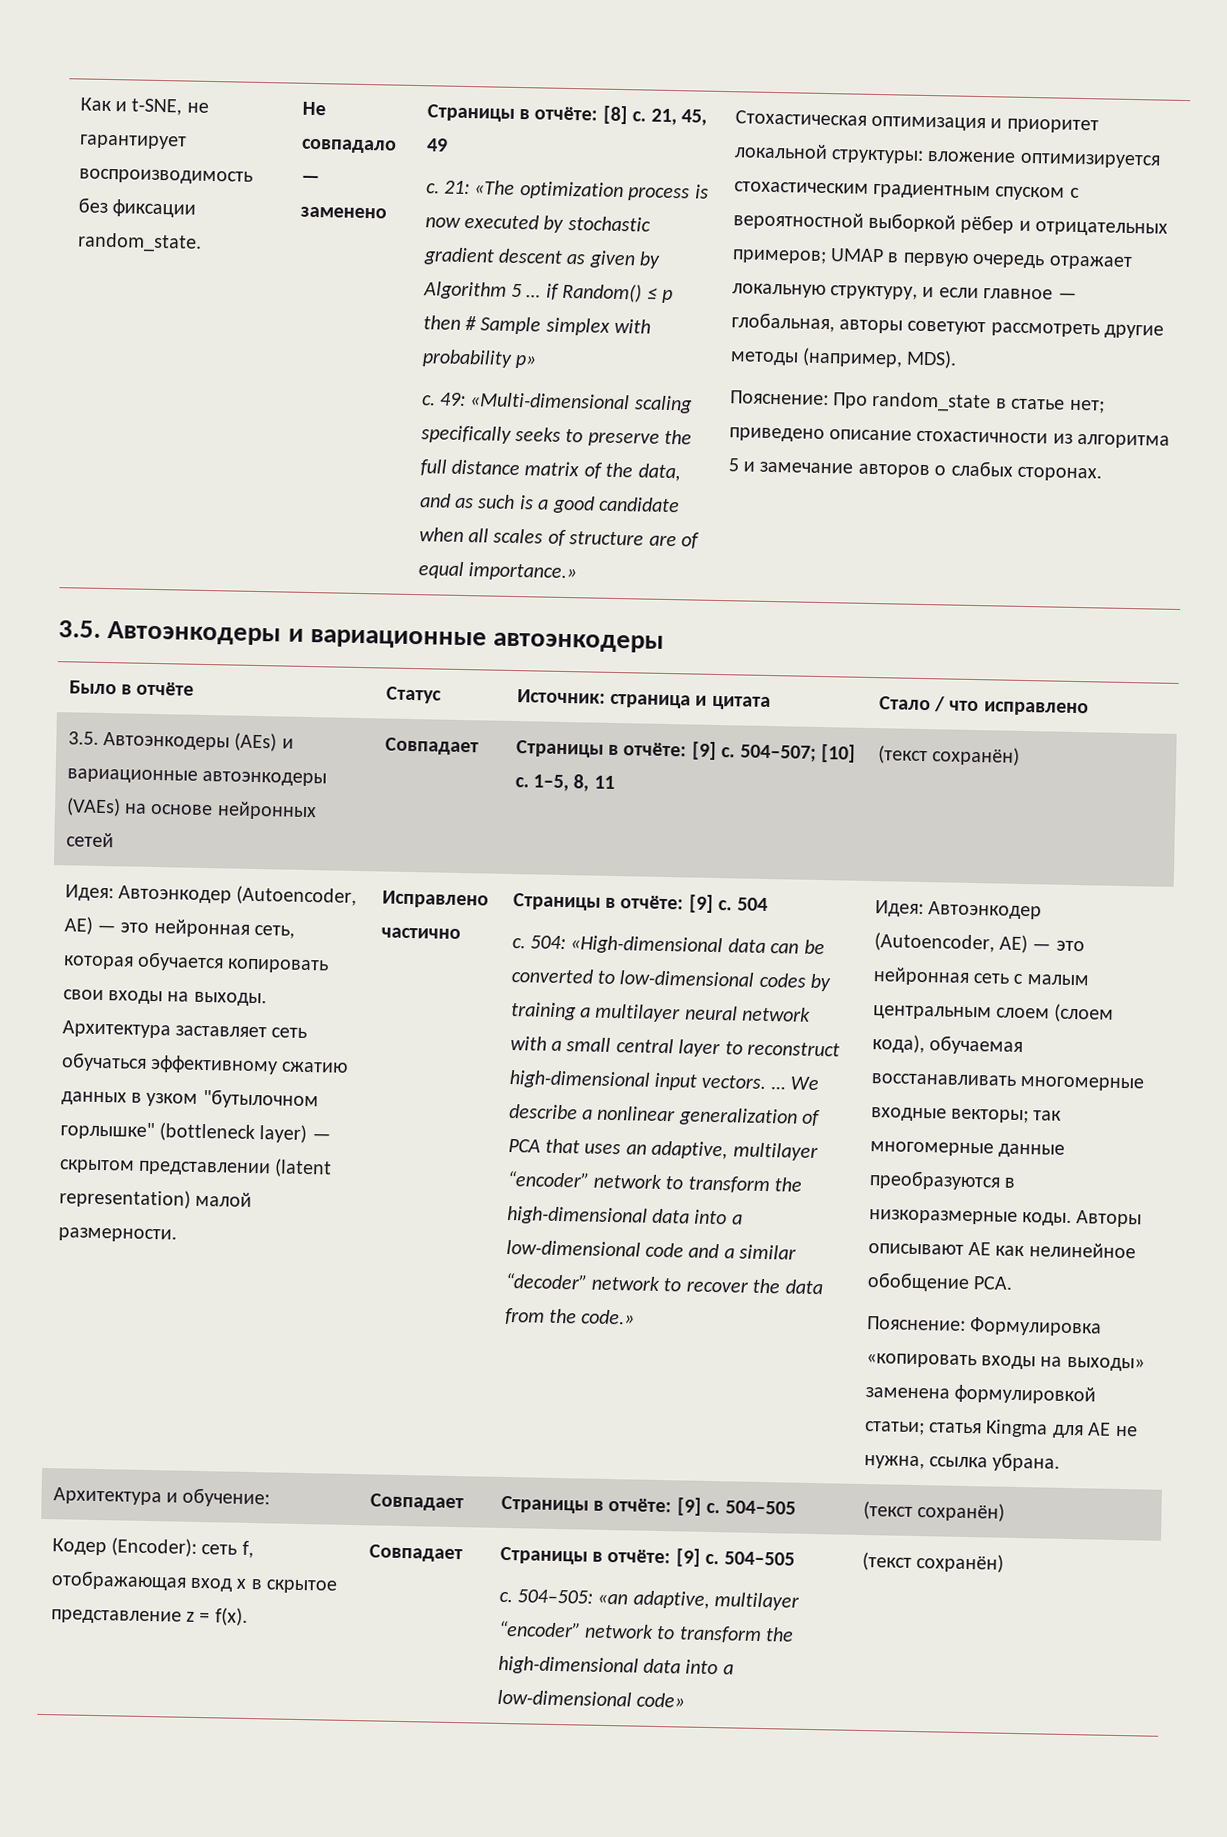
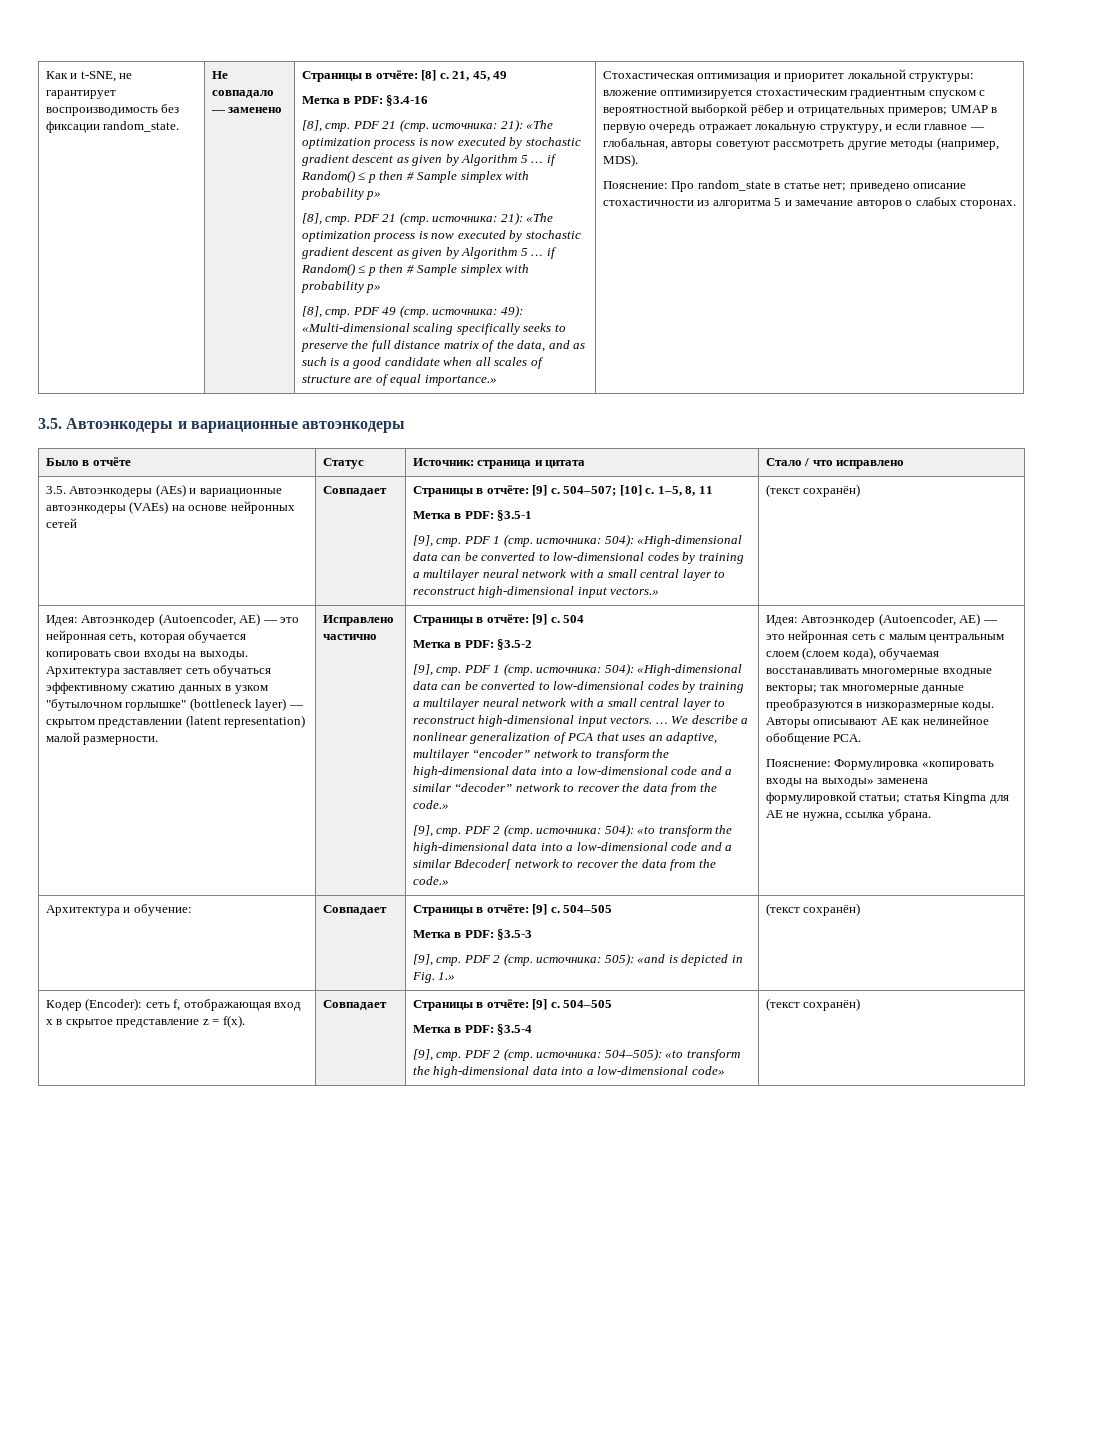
- с. 21: «The optimization process is now executed by stochastic gradient descent as given by Algorithm 5 … if Random() ≤ p then # Sample simplex with probability p»
- с. 49: «Multi-dimensional scaling specifically seeks to preserve the full distance matrix of the data, and as such is a good candidate when all scales of structure are of equal importance.»
+ Метка в PDF: §3.4-16
+ [8], стр. PDF 21 (стр. источника: 21): «The optimization process is now executed by stochastic gradient descent as given by Algorithm 5 … if Random() ≤ p then # Sample simplex with probability p»
+ [8], стр. PDF 21 (стр. источника: 21): «The optimization process is now executed by stochastic gradient descent as given by Algorithm 5 … if Random() ≤ p then # Sample simplex with probability p»
+ [8], стр. PDF 49 (стр. источника: 49): «Multi-dimensional scaling specifically seeks to preserve the full distance matrix of the data, and as such is a good candidate when all scales of structure are of equal importance.»
+ Метка в PDF: §3.5-1
+ [9], стр. PDF 1 (стр. источника: 504): «High-dimensional data can be converted to low-dimensional codes by training a multilayer neural network with a small central layer to reconstruct high-dimensional input vectors.»
- с. 504: «High-dimensional data can be converted to low-dimensional codes by training a multilayer neural network with a small central layer to reconstruct high-dimensional input vectors.
+ Метка в PDF: §3.5-2
+ [9], стр. PDF 1 (стр. источника: 504): «High-dimensional data can be converted to low-dimensional codes by training a multilayer neural network with a small central layer to reconstruct high-dimensional input vectors.
+ [9], стр. PDF 2 (стр. источника: 504): «to transform the high-dimensional data into a low-dimensional code and a similar Bdecoder[ network to recover the data from the code.»
- Архитектура и обучение: | Совпадает | Страницы в отчёте: [9] с. 504–505 | (текст сохранён)
+ Архитектура и обучение: | Совпадает | Страницы в отчёте: [9] с. 504–505
+ Метка в PDF: §3.5-3
+ [9], стр. PDF 2 (стр. источника: 505): «and is depicted in Fig. 1.» | (текст сохранён)
- с. 504–505: «an adaptive, multilayer “encoder” network to transform the high-dimensional data into a low-dimensional code»
+ Метка в PDF: §3.5-4
+ [9], стр. PDF 2 (стр. источника: 504–505): «to transform the high-dimensional data into a low-dimensional code»

